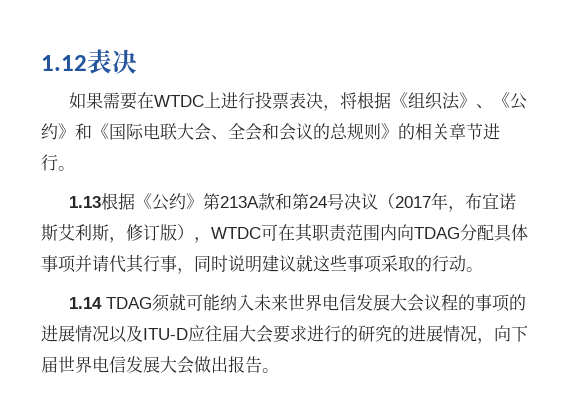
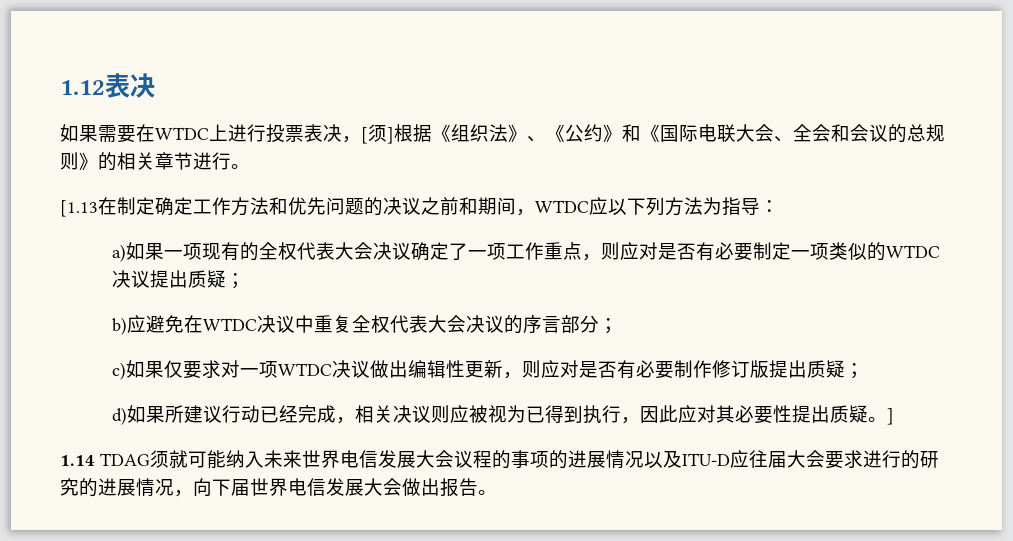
- 如果需要在WTDC上进行投票表决，将根据《组织法》、《公约》和《国际电联大会、全会和会议的总规则》的相关章节进行。
+ 如果需要在WTDC上进行投票表决，[须]根据《组织法》、《公约》和《国际电联大会、全会和会议的总规则》的相关章节进行。
- 1.13根据《公约》第213A款和第24号决议（2017年，布宜诺斯艾利斯，修订版），WTDC可在其职责范围内向TDAG分配具体事项并请代其行事，同时说明建议就这些事项采取的行动。
+ [1.13在制定确定工作方法和优先问题的决议之前和期间，WTDC应以下列方法为指导：
+ a)如果一项现有的全权代表大会决议确定了一项工作重点，则应对是否有必要制定一项类似的WTDC决议提出质疑；
+ b)应避免在WTDC决议中重复全权代表大会决议的序言部分；
+ c)如果仅要求对一项WTDC决议做出编辑性更新，则应对是否有必要制作修订版提出质疑；
+ d)如果所建议行动已经完成，相关决议则应被视为已得到执行，因此应对其必要性提出质疑。]

